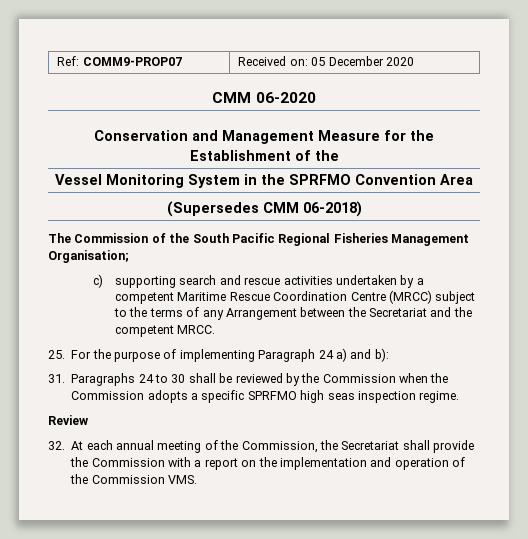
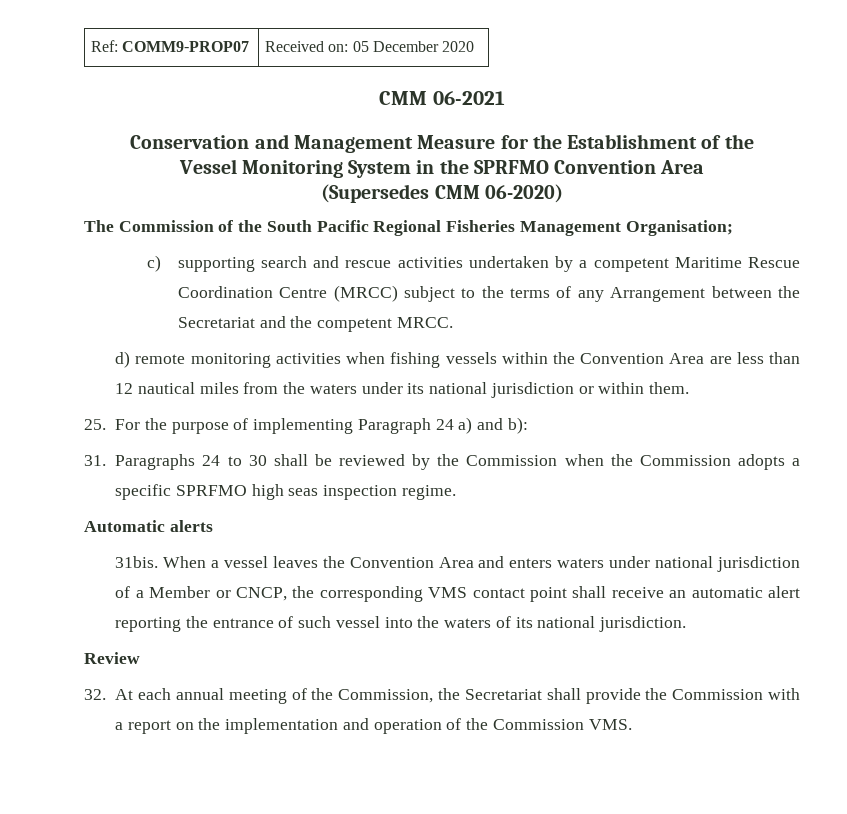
- CMM 06-2020
+ CMM 06-2021
- (Supersedes CMM 06-2018)
+ (Supersedes CMM 06-2020)
+ d) remote monitoring activities when fishing vessels within the Convention Area are less than 12 nautical miles from the waters under its national jurisdiction or within them.
+ Automatic alerts
+ 31bis. When a vessel leaves the Convention Area and enters waters under national jurisdiction of a Member or CNCP, the corresponding VMS contact point shall receive an automatic alert reporting the entrance of such vessel into the waters of its national jurisdiction.

